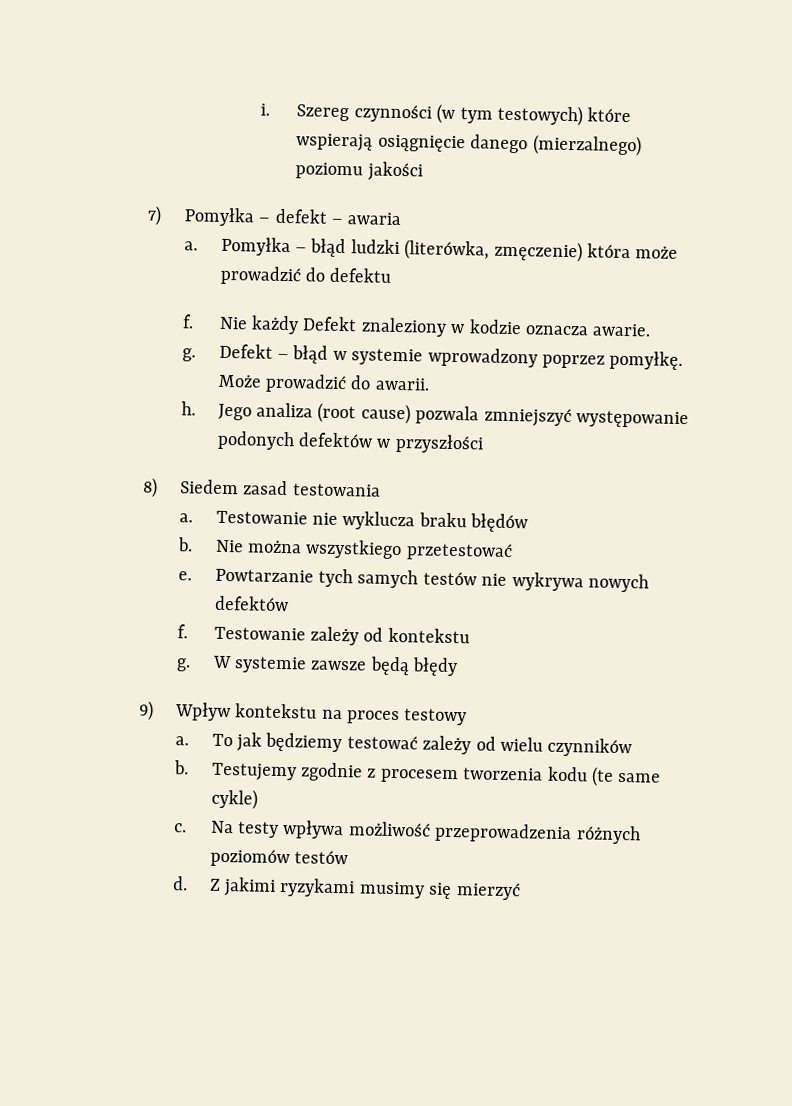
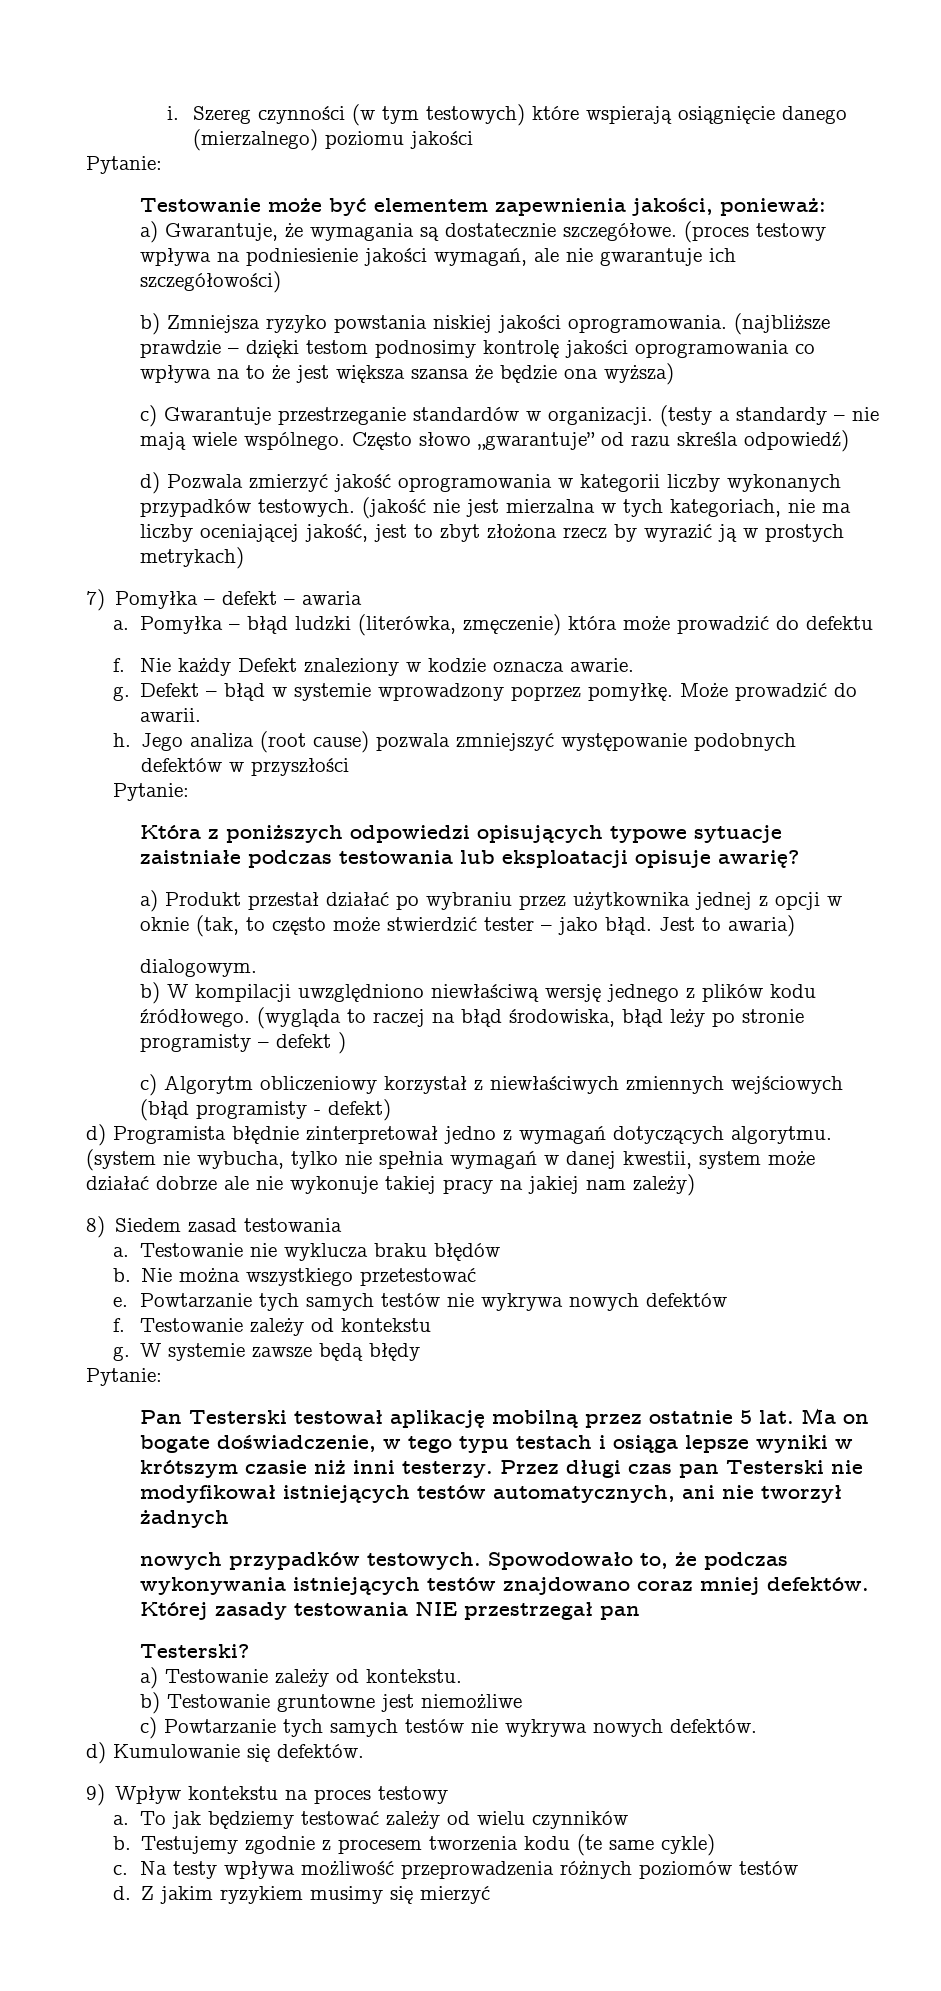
  Szereg czynności (w tym testowych) które wspierają osiągnięcie danego (mierzalnego) poziomu jakości
+ Pytanie:
+ Testowanie może być elementem zapewnienia jakości, ponieważ:
+ a) Gwarantuje, że wymagania są dostatecznie szczegółowe. (proces testowy wpływa na podniesienie jakości wymagań, ale nie gwarantuje ich szczegółowości)
+ b) Zmniejsza ryzyko powstania niskiej jakości oprogramowania. (najbliższe prawdzie – dzięki testom podnosimy kontrolę jakości oprogramowania co wpływa na to że jest większa szansa że będzie ona wyższa)
+ c) Gwarantuje przestrzeganie standardów w organizacji. (testy a standardy – nie mają wiele wspólnego. Często słowo „gwarantuje” od razu skreśla odpowiedź)
+ d) Pozwala zmierzyć jakość oprogramowania w kategorii liczby wykonanych przypadków testowych. (jakość nie jest mierzalna w tych kategoriach, nie ma liczby oceniającej jakość, jest to zbyt złożona rzecz by wyrazić ją w prostych metrykach)
- Jego analiza (root cause) pozwala zmniejszyć występowanie podonych defektów w przyszłości
+ Jego analiza (root cause) pozwala zmniejszyć występowanie podobnych defektów w przyszłości
+ Pytanie:
+ Która z poniższych odpowiedzi opisujących typowe sytuacje zaistniałe podczas testowania lub eksploatacji opisuje awarię?
+ a) Produkt przestał działać po wybraniu przez użytkownika jednej z opcji w oknie (tak, to często może stwierdzić tester – jako błąd. Jest to awaria)
+ dialogowym.
+ b) W kompilacji uwzględniono niewłaściwą wersję jednego z plików kodu źródłowego. (wygląda to raczej na błąd środowiska, błąd leży po stronie programisty – defekt )
+ c) Algorytm obliczeniowy korzystał z niewłaściwych zmiennych wejściowych (błąd programisty - defekt)
+ d) Programista błędnie zinterpretował jedno z wymagań dotyczących algorytmu. (system nie wybucha, tylko nie spełnia wymagań w danej kwestii, system może działać dobrze ale nie wykonuje takiej pracy na jakiej nam zależy)
  W systemie zawsze będą błędy
+ Pytanie:
+ Pan Testerski testował aplikację mobilną przez ostatnie 5 lat. Ma on bogate doświadczenie, w tego typu testach i osiąga lepsze wyniki w krótszym czasie niż inni testerzy. Przez długi czas pan Testerski nie modyfikował istniejących testów automatycznych, ani nie tworzył żadnych
+ nowych przypadków testowych. Spowodowało to, że podczas wykonywania istniejących testów znajdowano coraz mniej defektów. Której zasady testowania NIE przestrzegał pan
+ Testerski?
+ a) Testowanie zależy od kontekstu.
+ b) Testowanie gruntowne jest niemożliwe
+ c) Powtarzanie tych samych testów nie wykrywa nowych defektów.
+ d) Kumulowanie się defektów.
- Z jakimi ryzykami musimy się mierzyć
+ Z jakim ryzykiem musimy się mierzyć

